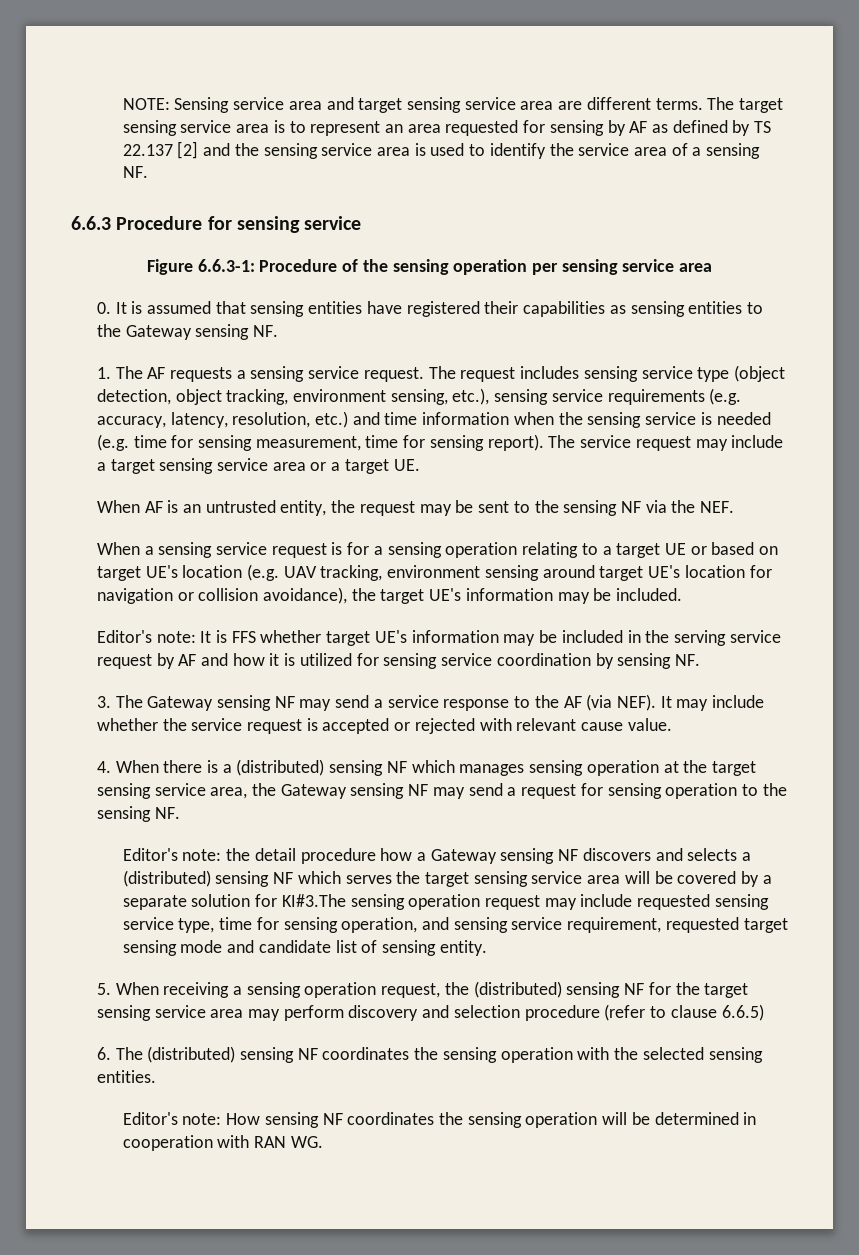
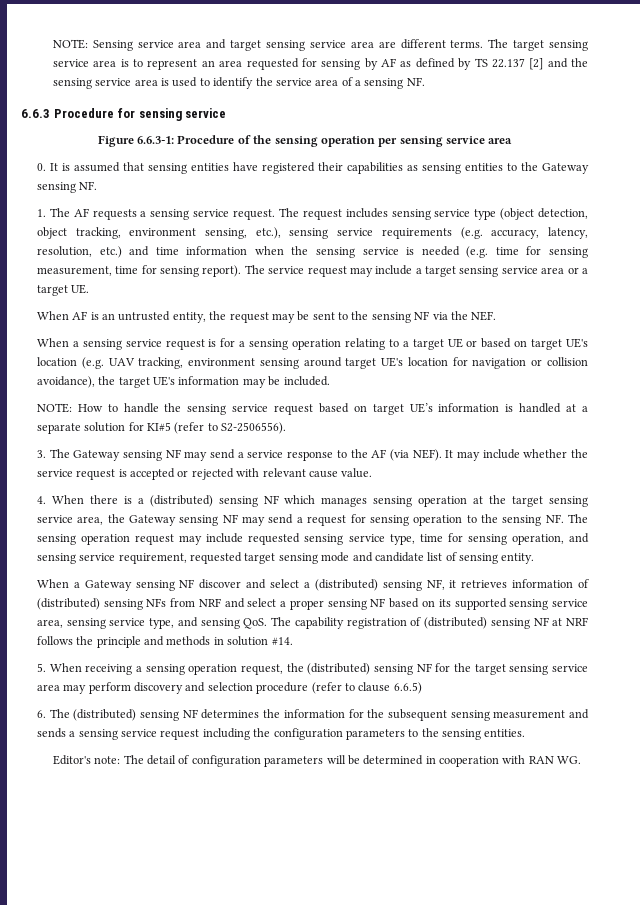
- Editor's note: It is FFS whether target UE's information may be included in the serving service request by AF and how it is utilized for sensing service coordination by sensing NF.
+ NOTE: How to handle the sensing service request based on target UE’s information is handled at a separate solution for KI#5 (refer to S2-2506556).
- 4. When there is a (distributed) sensing NF which manages sensing operation at the target sensing service area, the Gateway sensing NF may send a request for sensing operation to the sensing NF.
- Editor's note: the detail procedure how a Gateway sensing NF discovers and selects a (distributed) sensing NF which serves the target sensing service area will be covered by a separate solution for KI#3.The sensing operation request may include requested sensing service type, time for sensing operation, and sensing service requirement, requested target sensing mode and candidate list of sensing entity.
+ 4. When there is a (distributed) sensing NF which manages sensing operation at the target sensing service area, the Gateway sensing NF may send a request for sensing operation to the sensing NF. The sensing operation request may include requested sensing service type, time for sensing operation, and sensing service requirement, requested target sensing mode and candidate list of sensing entity.
+ When a Gateway sensing NF discover and select a (distributed) sensing NF, it retrieves information of (distributed) sensing NFs from NRF and select a proper sensing NF based on its supported sensing service area, sensing service type, and sensing QoS. The capability registration of (distributed) sensing NF at NRF follows the principle and methods in solution #14.
- 6. The (distributed) sensing NF coordinates the sensing operation with the selected sensing entities.
- Editor's note: How sensing NF coordinates the sensing operation will be determined in cooperation with RAN WG.
+ 6. The (distributed) sensing NF determines the information for the subsequent sensing measurement and sends a sensing service request including the configuration parameters to the sensing entities.
+ Editor's note: The detail of configuration parameters will be determined in cooperation with RAN WG.

